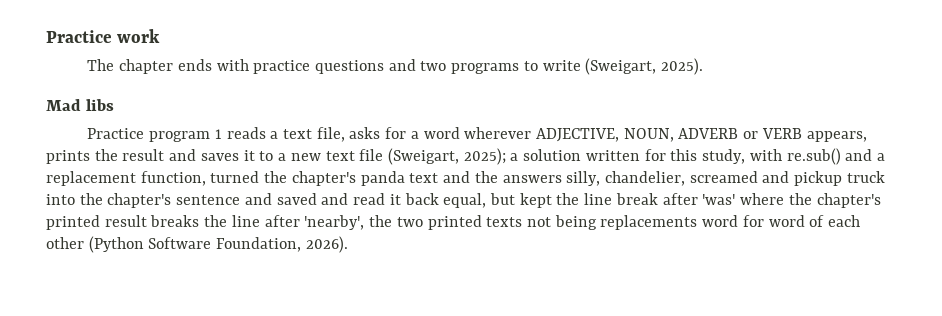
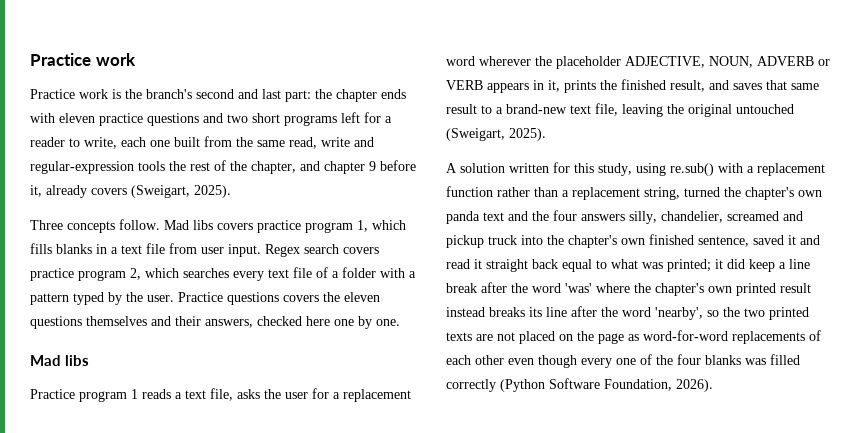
- The chapter ends with practice questions and two programs to write (Sweigart, 2025).
+ Practice work is the branch's second and last part: the chapter ends with eleven practice questions and two short programs left for a reader to write, each one built from the same read, write and regular-expression tools the rest of the chapter, and chapter 9 before it, already covers (Sweigart, 2025).
+ Three concepts follow. Mad libs covers practice program 1, which fills blanks in a text file from user input. Regex search covers practice program 2, which searches every text file of a folder with a pattern typed by the user. Practice questions covers the eleven questions themselves and their answers, checked here one by one.
- Practice program 1 reads a text file, asks for a word wherever ADJECTIVE, NOUN, ADVERB or VERB appears, prints the result and saves it to a new text file (Sweigart, 2025); a solution written for this study, with re.sub() and a replacement function, turned the chapter's panda text and the answers silly, chandelier, screamed and pickup truck into the chapter's sentence and saved and read it back equal, but kept the line break after 'was' where the chapter's printed result breaks the line after 'nearby', the two printed texts not being replacements word for word of each other (Python Software Foundation, 2026).
+ Practice program 1 reads a text file, asks the user for a replacement word wherever the placeholder ADJECTIVE, NOUN, ADVERB or VERB appears in it, prints the finished result, and saves that same result to a brand-new text file, leaving the original untouched (Sweigart, 2025).
+ A solution written for this study, using re.sub() with a replacement function rather than a replacement string, turned the chapter's own panda text and the four answers silly, chandelier, screamed and pickup truck into the chapter's own finished sentence, saved it and read it straight back equal to what was printed; it did keep a line break after the word 'was' where the chapter's own printed result instead breaks its line after the word 'nearby', so the two printed texts are not placed on the page as word-for-word replacements of each other even though every one of the four blanks was filled correctly (Python Software Foundation, 2026).

